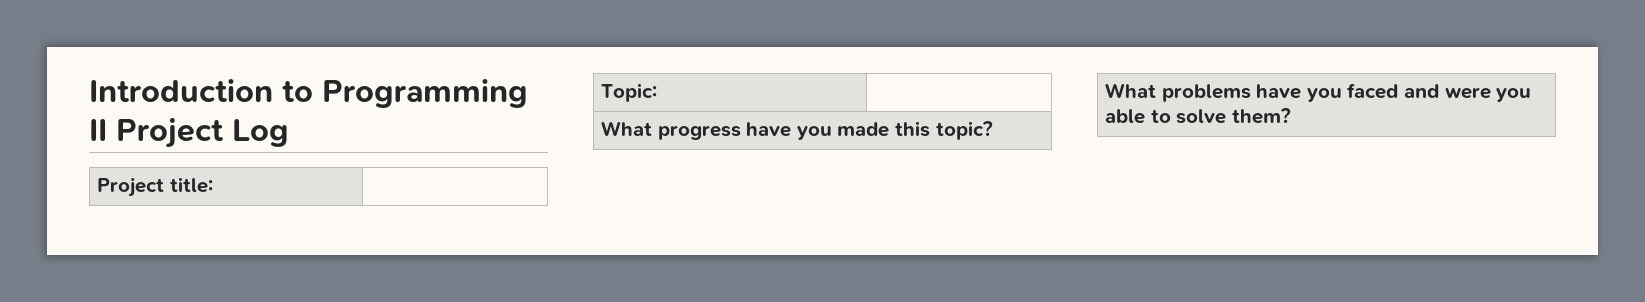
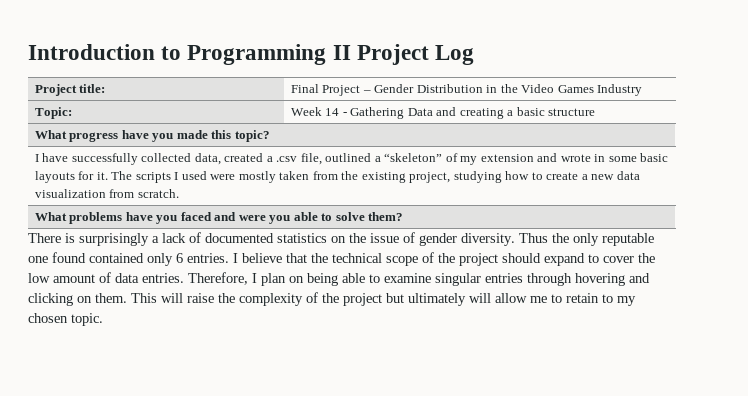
- Project title: |
- Topic: |
+ Project title: | Final Project – Gender Distribution in the Video Games Industry
+ Topic: | Week 14 - Gathering Data and creating a basic structure
+ I have successfully collected data, created a .csv file, outlined a “skeleton” of my extension and wrote in some basic layouts for it. The scripts I used were mostly taken from the existing project, studying how to create a new data visualization from scratch.
+ There is surprisingly a lack of documented statistics on the issue of gender diversity. Thus the only reputable one found contained only 6 entries. I believe that the technical scope of the project should expand to cover the low amount of data entries. Therefore, I plan on being able to examine singular entries through hovering and clicking on them. This will raise the complexity of the project but ultimately will allow me to retain to my chosen topic.

